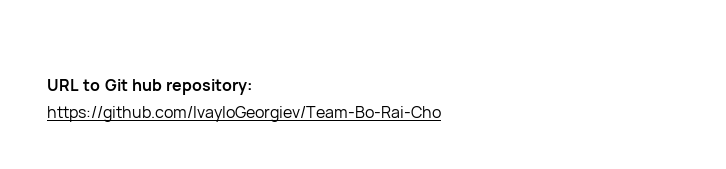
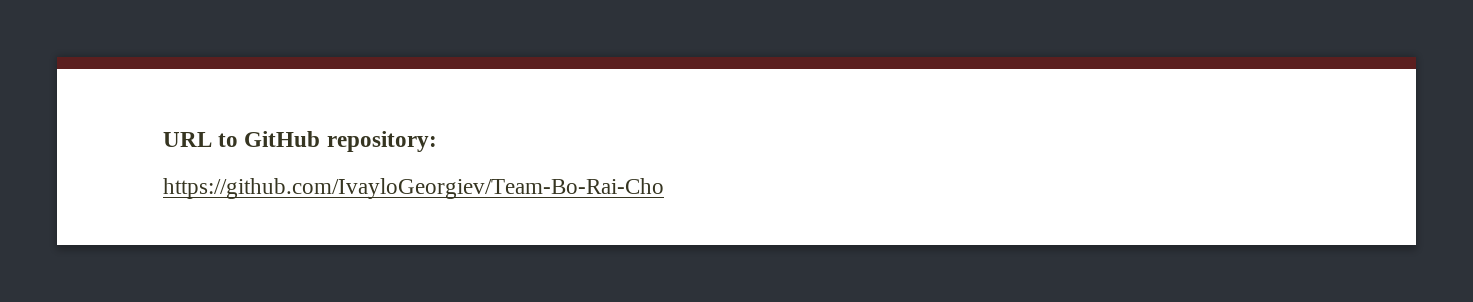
- URL to Git hub repository:
+ URL to GitHub repository:

